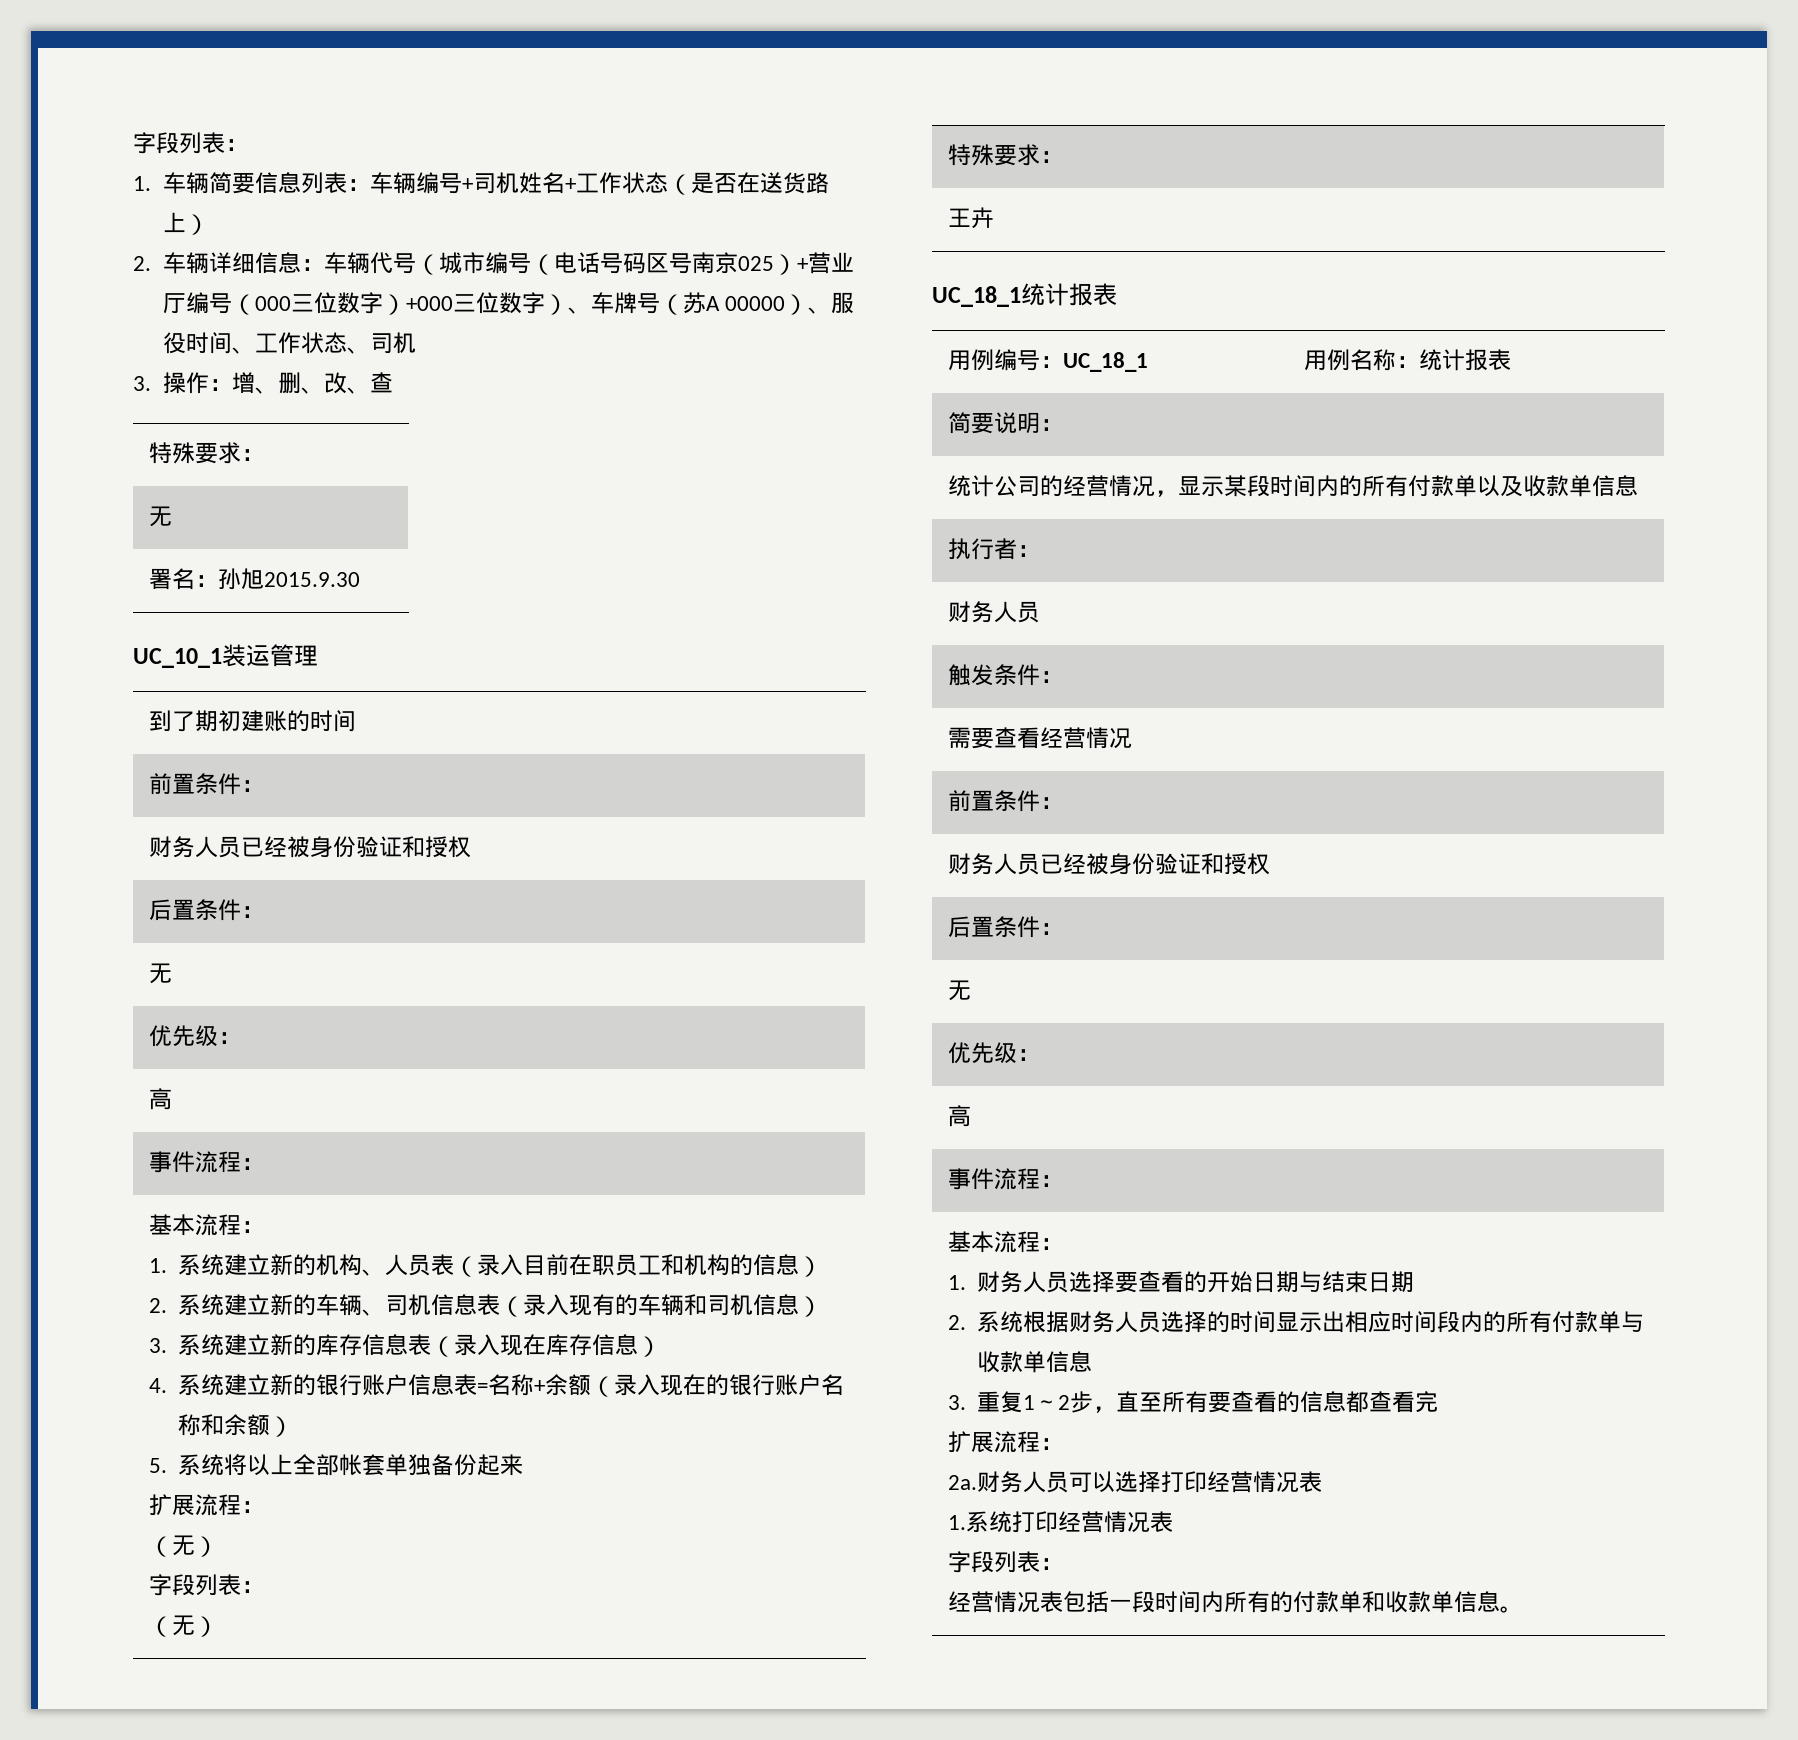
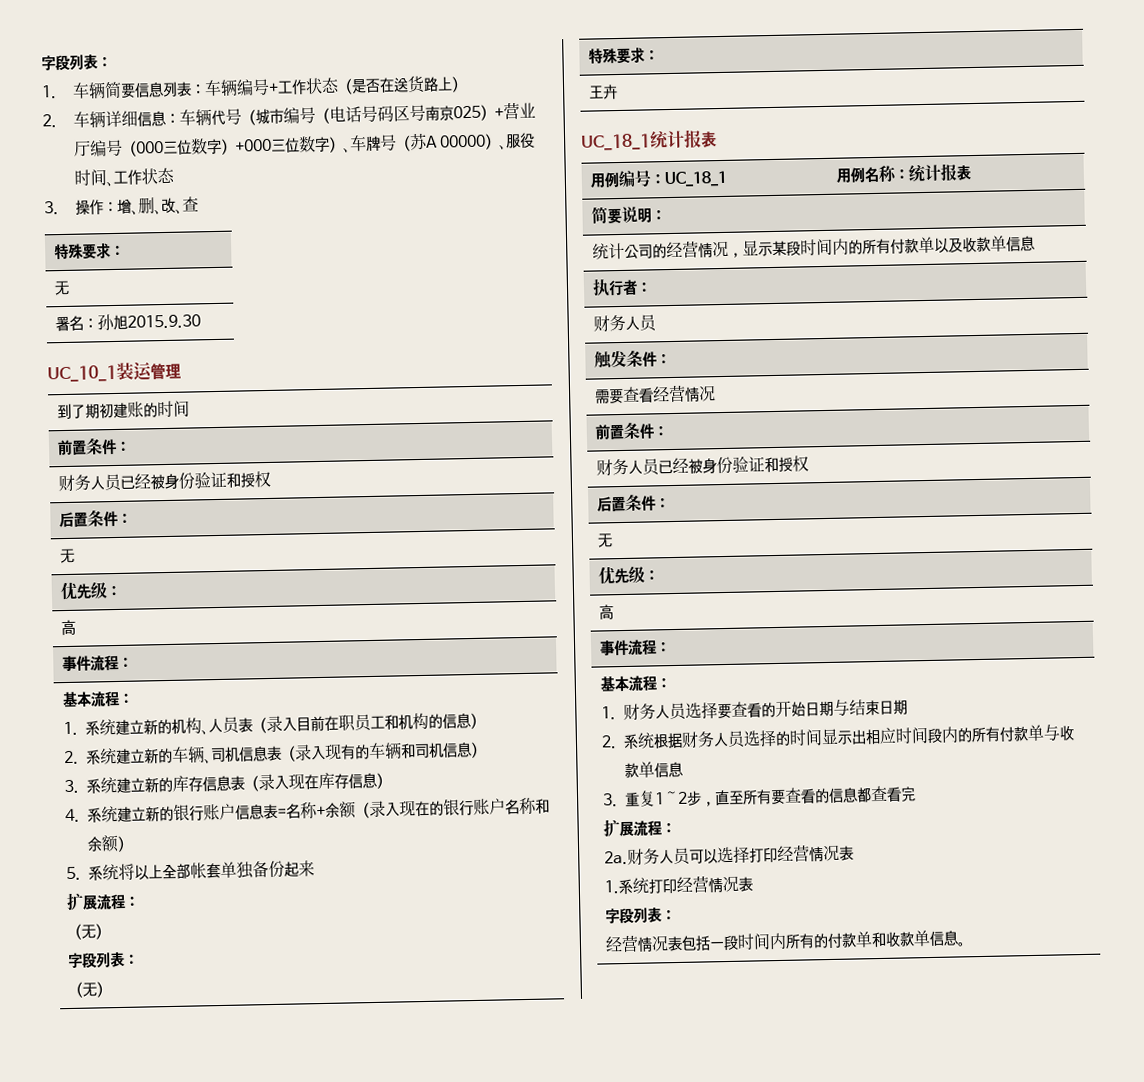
- 1.车辆简要信息列表：车辆编号+司机姓名+工作状态（是否在送货路上）
+ 1.车辆简要信息列表：车辆编号+工作状态（是否在送货路上）
- 2.车辆详细信息：车辆代号（城市编号（电话号码区号南京025）+营业厅编号（000三位数字）+000三位数字）、车牌号（苏A 00000）、服役时间、工作状态、司机
+ 2.车辆详细信息：车辆代号（城市编号（电话号码区号南京025）+营业厅编号（000三位数字）+000三位数字）、车牌号（苏A 00000）、服役时间、工作状态

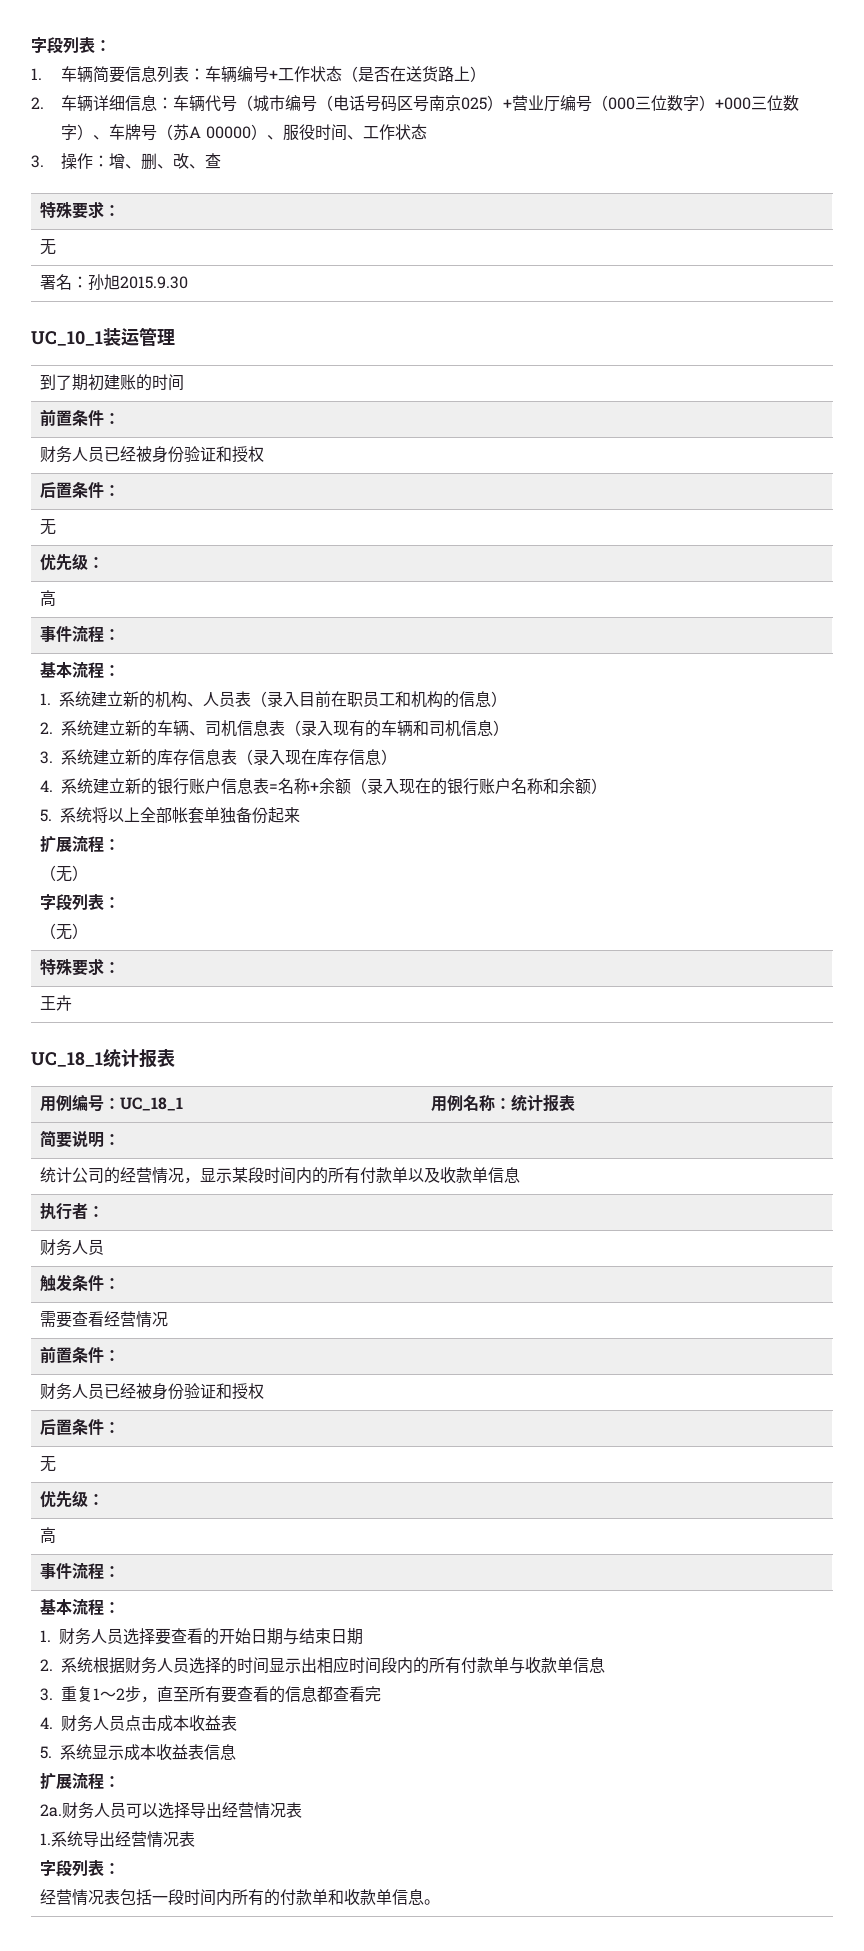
+ 4.财务人员点击成本收益表
+ 5.系统显示成本收益表信息
- 财务人员可以选择打印经营情况表
+ 财务人员可以选择导出经营情况表
- 1.系统打印经营情况表
+ 1.系统导出经营情况表

